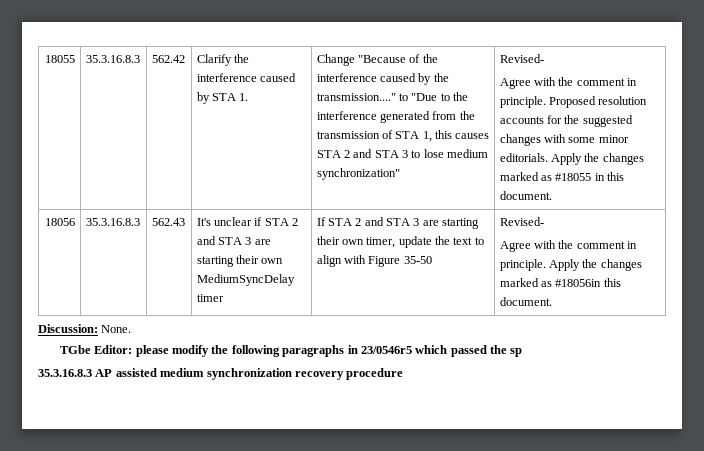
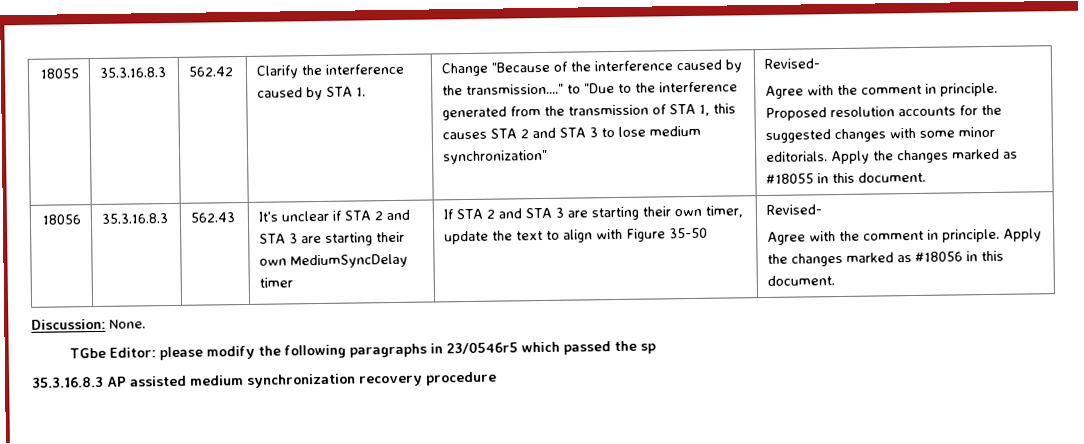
- Apply the changes marked as #18056in this document.
+ Apply the changes marked as #18056 in this document.

